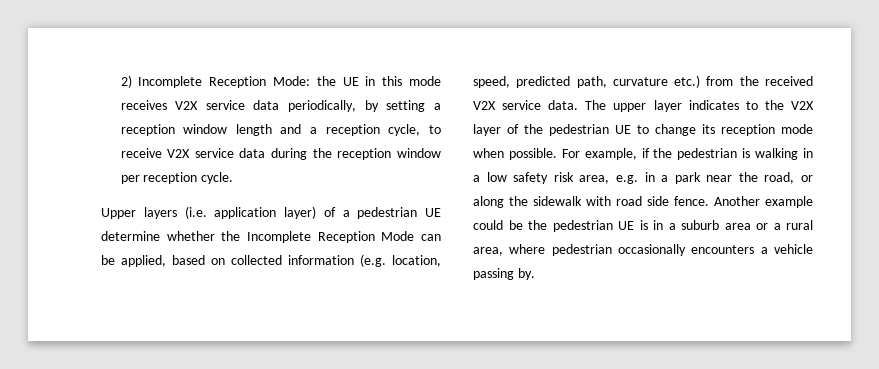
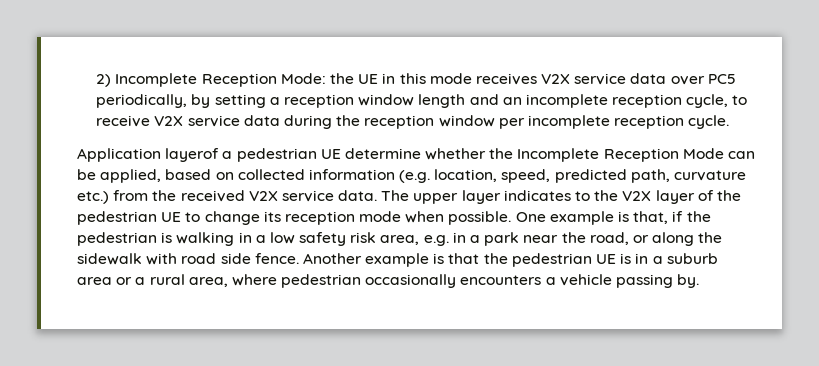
- 2) Incomplete Reception Mode: the UE in this mode receives V2X service data periodically, by setting a reception window length and a reception cycle, to receive V2X service data during the reception window per reception cycle.
+ 2) Incomplete Reception Mode: the UE in this mode receives V2X service data over PC5 periodically, by setting a reception window length and an incomplete reception cycle, to receive V2X service data during the reception window per incomplete reception cycle.
- Upper layers (i.e. application layer) of a pedestrian UE determine whether the Incomplete Reception Mode can be applied, based on collected information (e.g. location, speed, predicted path, curvature etc.) from the received V2X service data.
+ Application layerof a pedestrian UE determine whether the Incomplete Reception Mode can be applied, based on collected information (e.g. location, speed, predicted path, curvature etc.) from the received V2X service data.
- For example, if the pedestrian is walking in a low safety risk area, e.g. in a park near the road, or along the sidewalk with road side fence.
+ One example is that, if the pedestrian is walking in a low safety risk area, e.g. in a park near the road, or along the sidewalk with road side fence.
- Another example could be the pedestrian UE is in a suburb area or a rural area, where pedestrian occasionally encounters a vehicle passing by.
+ Another example is that the pedestrian UE is in a suburb area or a rural area, where pedestrian occasionally encounters a vehicle passing by.

